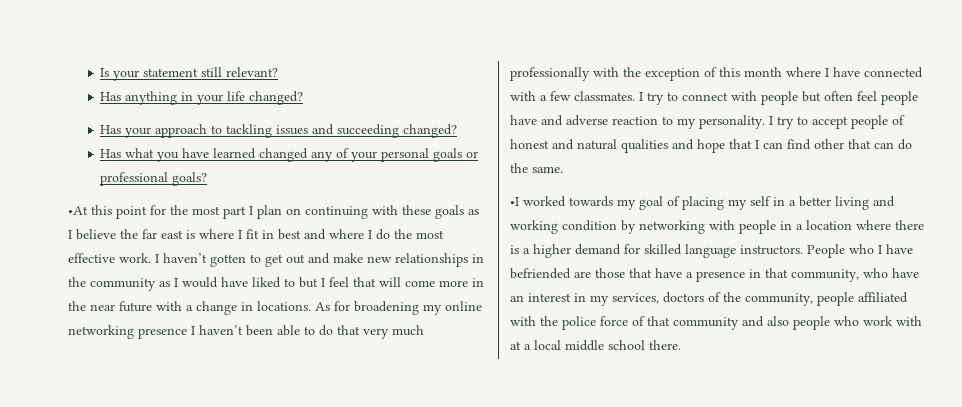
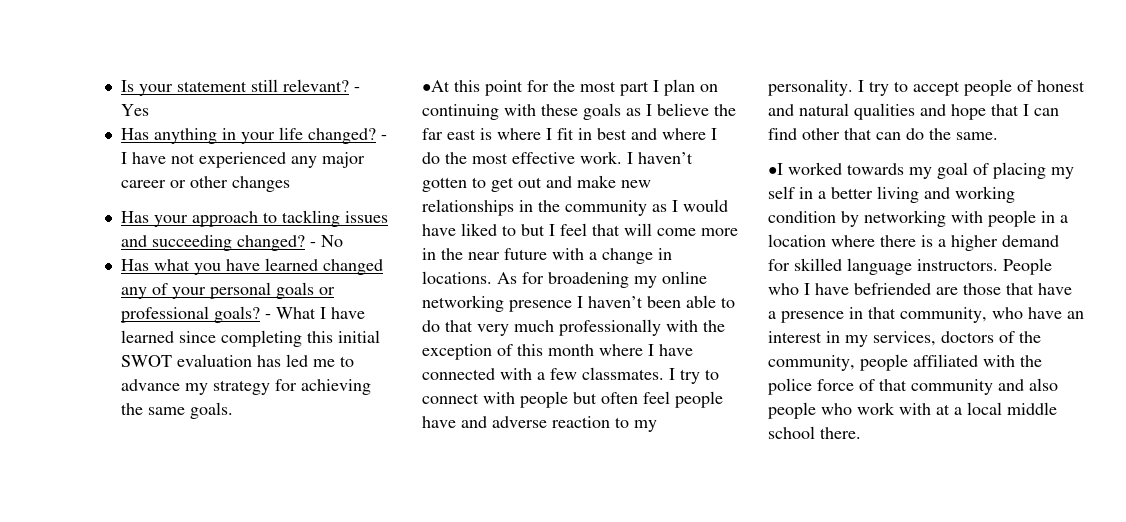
+ - Yes
+ - I have not experienced any major career or other changes
+ - No
+ - What I have learned since completing this initial SWOT evaluation has led me to advance my strategy for achieving the same goals.

